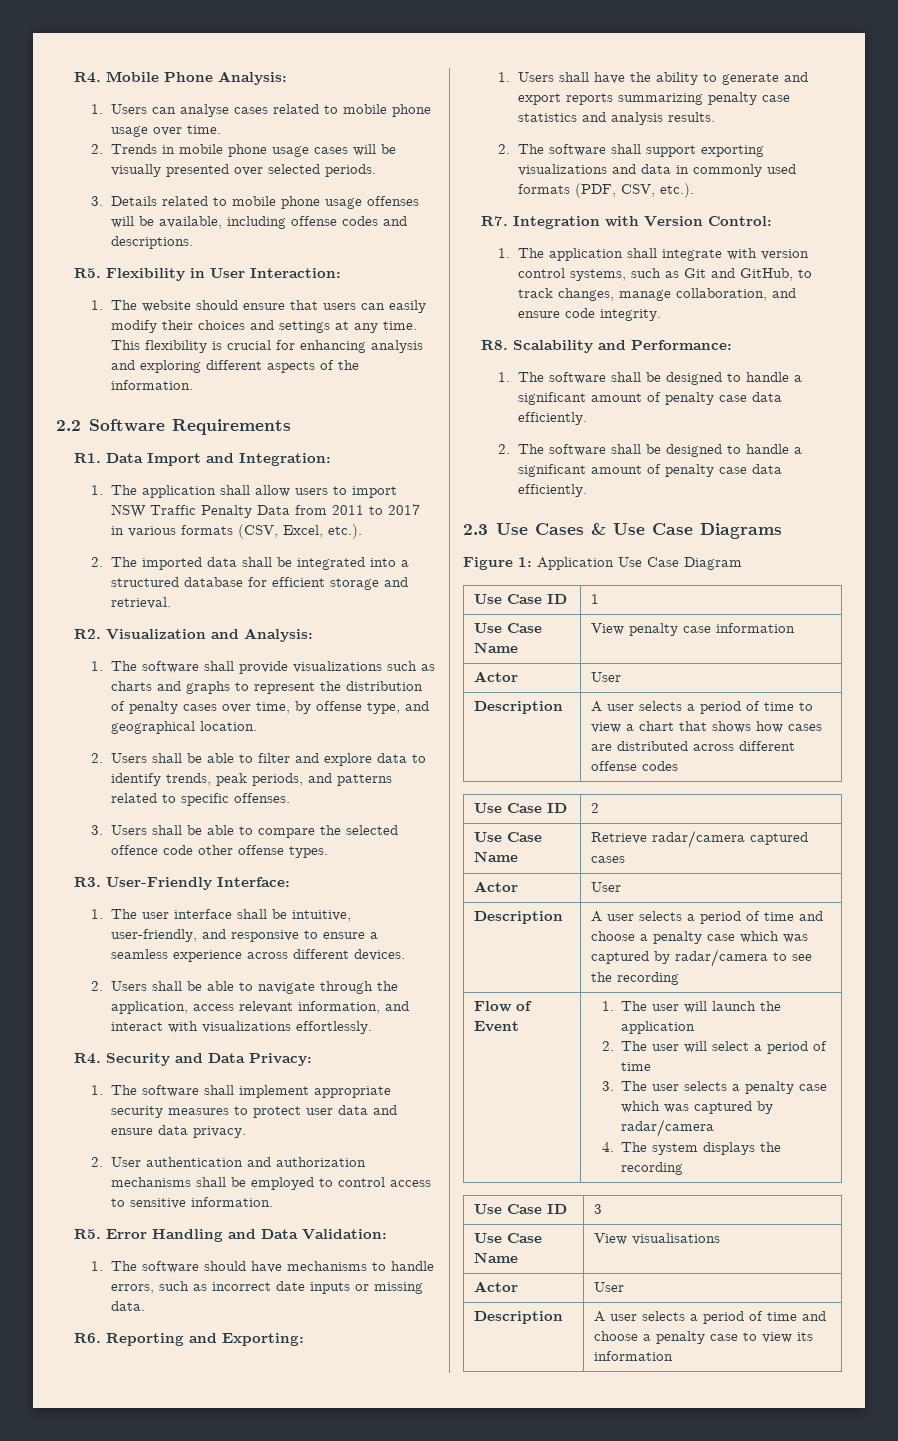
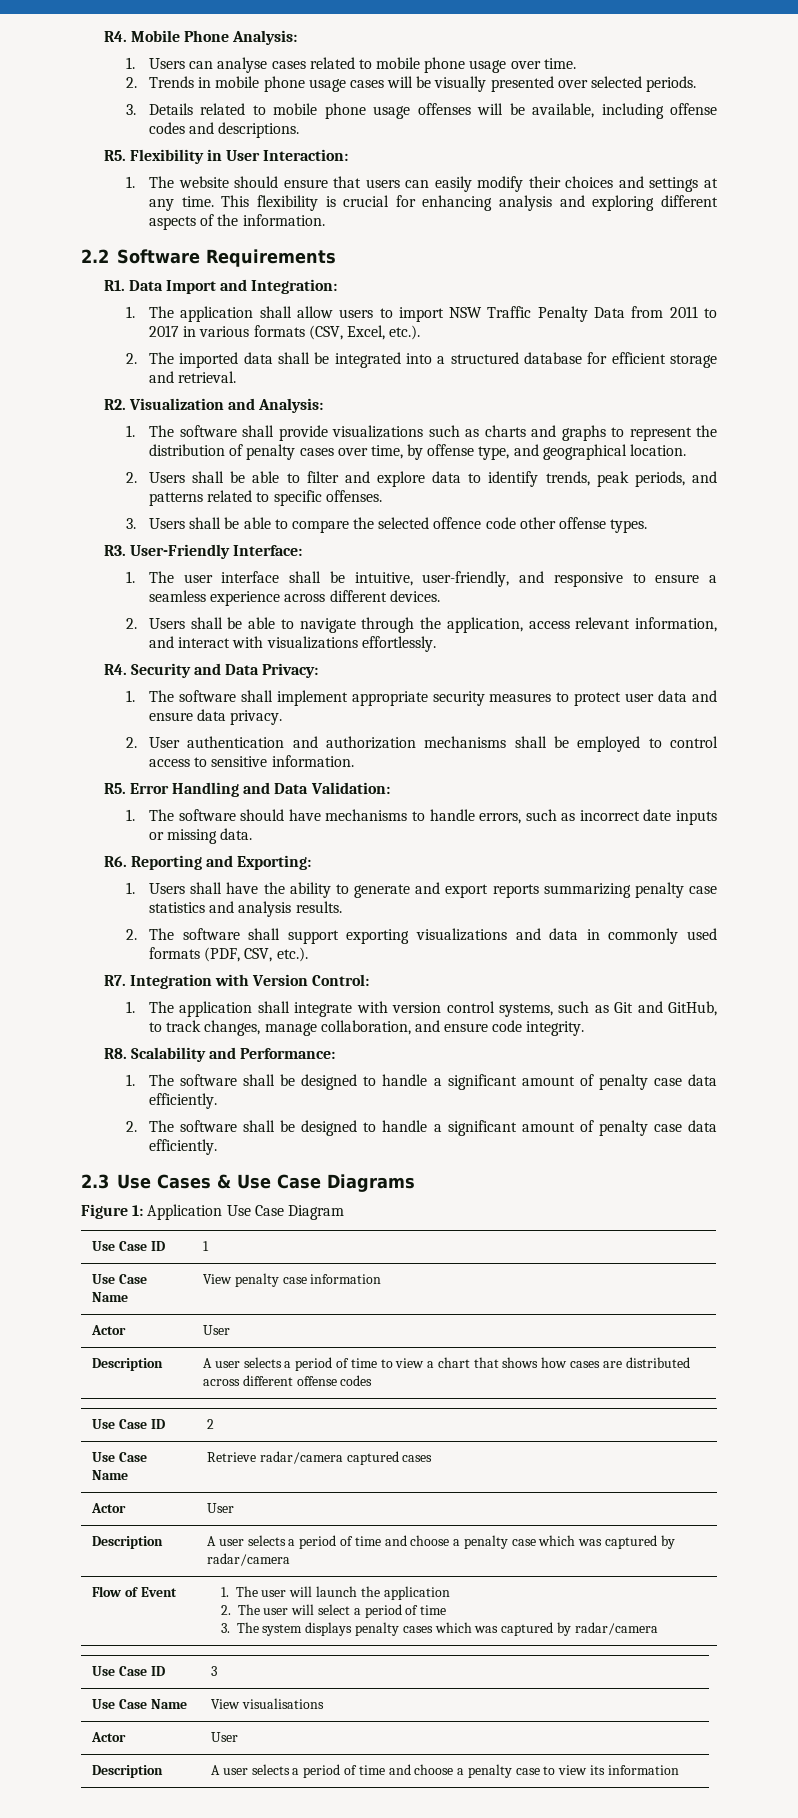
- Description | A user selects a period of time and choose a penalty case which was captured by radar/camera to see the recording
+ Description | A user selects a period of time and choose a penalty case which was captured by radar/camera
  Flow of Event | 1. The user will launch the application
  2. The user will select a period of time
- 3. The user selects a penalty case which was captured by radar/camera
- 4. The system displays the recording
+ 3. The system displays penalty cases which was captured by radar/camera

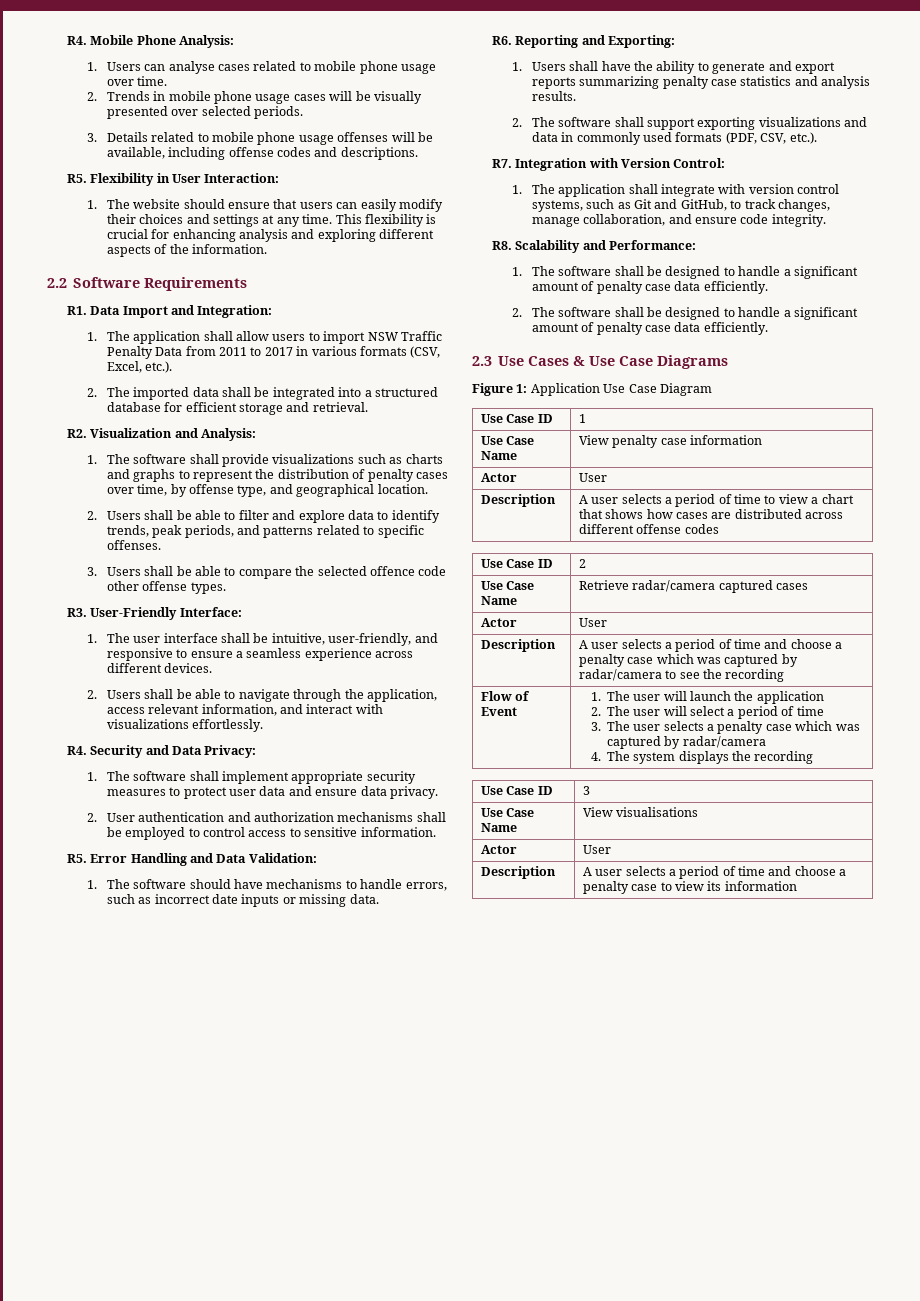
- Description | A user selects a period of time and choose a penalty case which was captured by radar/camera
+ Description | A user selects a period of time and choose a penalty case which was captured by radar/camera to see the recording
  Flow of Event | 1. The user will launch the application
  2. The user will select a period of time
- 3. The system displays penalty cases which was captured by radar/camera
+ 3. The user selects a penalty case which was captured by radar/camera
+ 4. The system displays the recording

